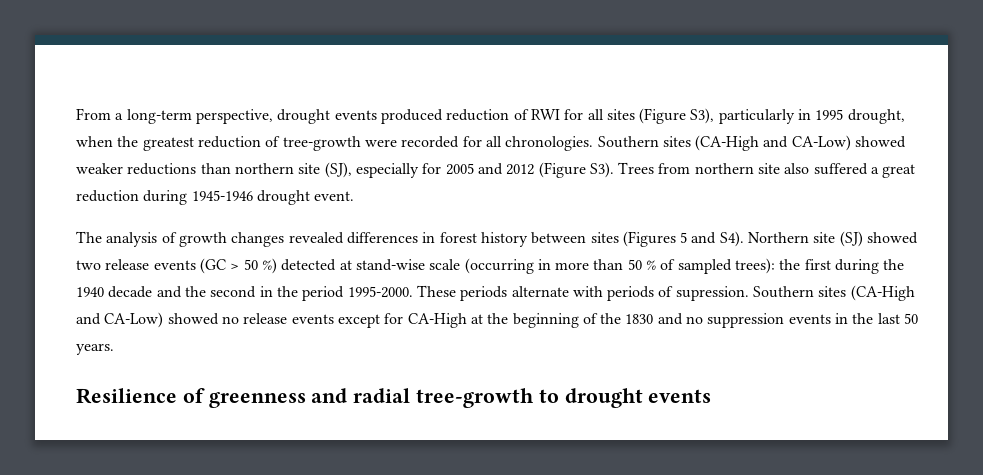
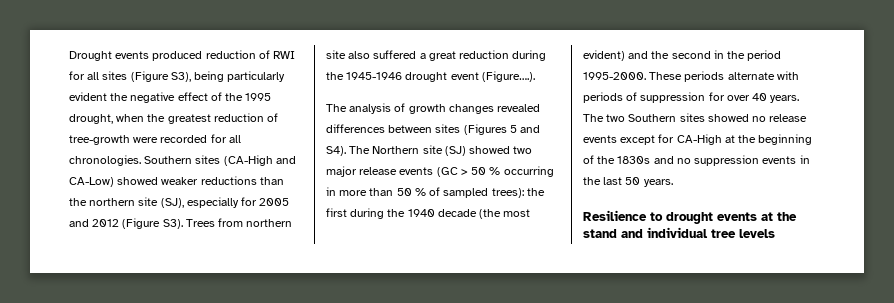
- From a long-term perspective, drought events produced reduction of RWI for all sites (Figure S3), particularly in 1995 drought, when the greatest reduction of tree-growth were recorded for all chronologies.
+ Drought events produced reduction of RWI for all sites (Figure S3), being particularly evident the negative effect of the 1995 drought, when the greatest reduction of tree-growth were recorded for all chronologies.
- Southern sites (CA-High and CA-Low) showed weaker reductions than northern site (SJ), especially for 2005 and 2012 (Figure S3). Trees from northern site also suffered a great reduction during 1945-1946 drought event.
+ Southern sites (CA-High and CA-Low) showed weaker reductions than the northern site (SJ), especially for 2005 and 2012 (Figure S3). Trees from northern site also suffered a great reduction during the 1945-1946 drought event (Figure….).
- The analysis of growth changes revealed differences in forest history between sites (Figures 5 and S4). Northern site (SJ) showed two release events (GC > 50 %) detected at stand-wise scale (occurring in more than 50 % of sampled trees): the first during the 1940 decade and the second in the period 1995-2000.
+ The analysis of growth changes revealed differences between sites (Figures 5 and S4). The Northern site (SJ) showed two major release events (GC > 50 % occurring in more than 50 % of sampled trees): the first during the 1940 decade (the most evident) and the second in the period 1995-2000.
- These periods alternate with periods of supression. Southern sites (CA-High and CA-Low) showed no release events except for CA-High at the beginning of the 1830 and no suppression events in the last 50 years.
+ These periods alternate with periods of suppression for over 40 years. The two Southern sites showed no release events except for CA-High at the beginning of the 1830s and no suppression events in the last 50 years.
- Resilience of greenness and radial tree-growth to drought events
+ Resilience to drought events at the stand and individual tree levels

